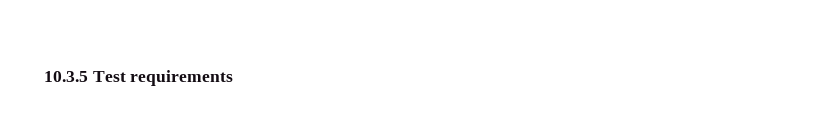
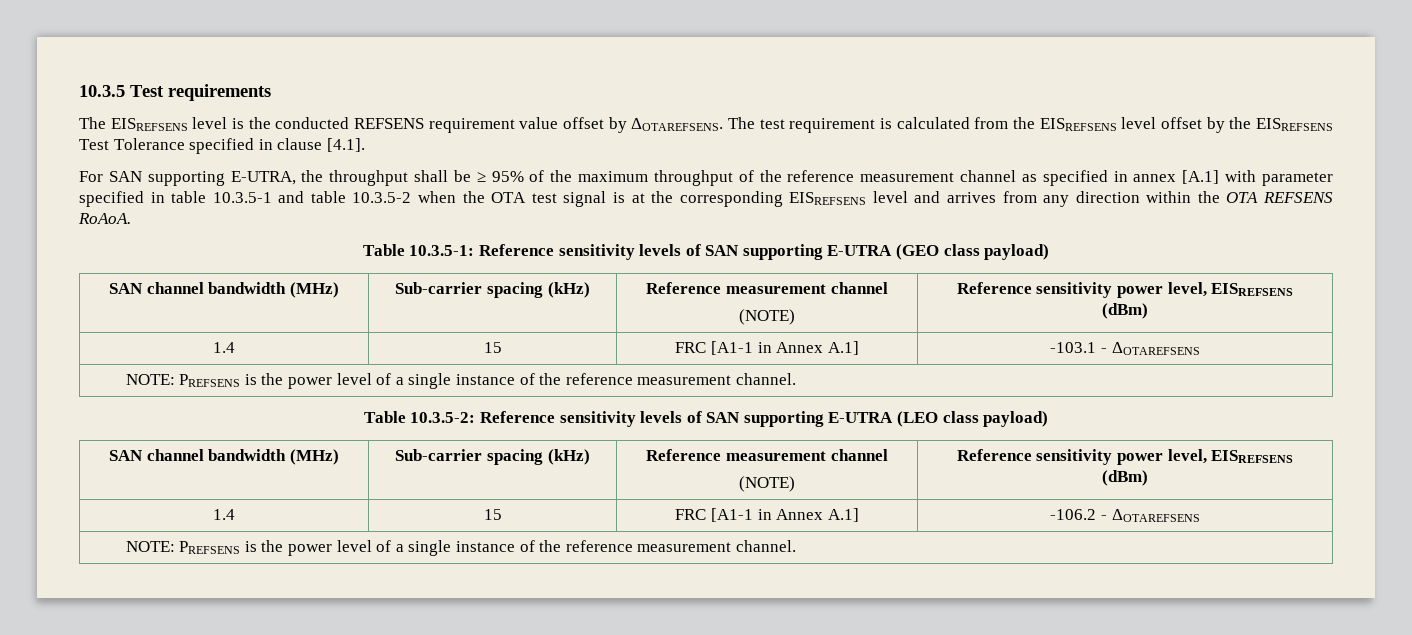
+ The EISREFSENS level is the conducted REFSENS requirement value offset by ΔOTAREFSENS. The test requirement is calculated from the EISREFSENS level offset by the EISREFSENS Test Tolerance specified in clause [4.1].
+ For SAN supporting E-UTRA, the throughput shall be ≥ 95% of the maximum throughput of the reference measurement channel as specified in annex [A.1] with parameter specified in table 10.3.5-1 and table 10.3.5-2 when the OTA test signal is at the corresponding EISREFSENS level and arrives from any direction within the OTA REFSENS RoAoA.
+ Table 10.3.5-1: Reference sensitivity levels of SAN supporting E-UTRA (GEO class payload)
+ SAN channel bandwidth (MHz) | Sub-carrier spacing (kHz) | Reference measurement channel
+ (NOTE) | Reference sensitivity power level, EISREFSENS
+ (dBm)
+ 1.4 | 15 | FRC [A1-1 in Annex A.1] | -103.1 - ΔOTAREFSENS
+ NOTE: PREFSENS is the power level of a single instance of the reference measurement channel.
+ Table 10.3.5-2: Reference sensitivity levels of SAN supporting E-UTRA (LEO class payload)
+ SAN channel bandwidth (MHz) | Sub-carrier spacing (kHz) | Reference measurement channel
+ (NOTE) | Reference sensitivity power level, EISREFSENS
+ (dBm)
+ 1.4 | 15 | FRC [A1-1 in Annex A.1] | -106.2 - ΔOTAREFSENS
+ NOTE: PREFSENS is the power level of a single instance of the reference measurement channel.

